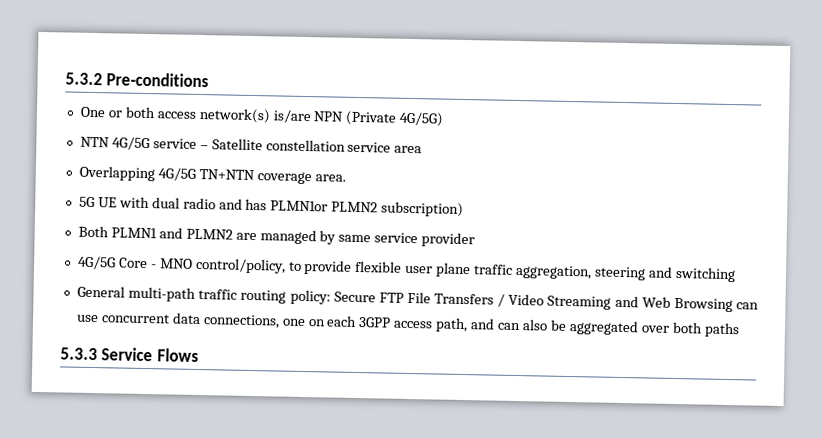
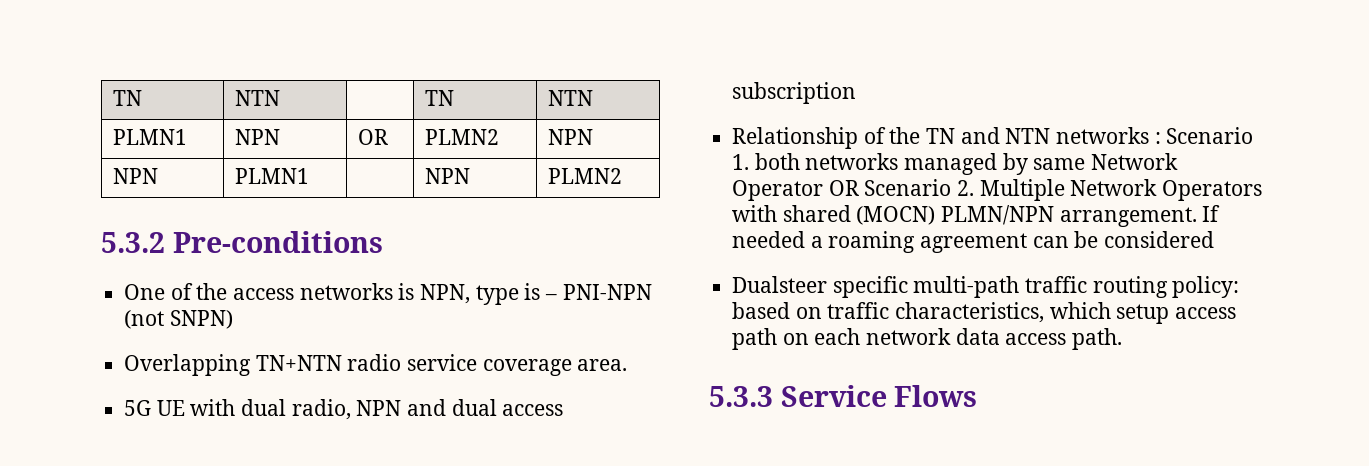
+ TN | NTN | | TN | NTN
+ PLMN1 | NPN | OR | PLMN2 | NPN
+ NPN | PLMN1 | | NPN | PLMN2
  5.3.2 Pre-conditions
- One or both access network(s) is/are NPN (Private 4G/5G)
- NTN 4G/5G service – Satellite constellation service area
- Overlapping 4G/5G TN+NTN coverage area.
+ One of the access networks is NPN, type is – PNI-NPN (not SNPN)
+ Overlapping TN+NTN radio service coverage area.
- 5G UE with dual radio and has PLMN1or PLMN2 subscription)
- Both PLMN1 and PLMN2 are managed by same service provider
- 4G/5G Core - MNO control/policy, to provide flexible user plane traffic aggregation, steering and switching
- General multi-path traffic routing policy: Secure FTP File Transfers / Video Streaming and Web Browsing can use concurrent data connections, one on each 3GPP access path, and can also be aggregated over both paths
+ 5G UE with dual radio, NPN and dual access subscription
+ Relationship of the TN and NTN networks : Scenario 1. both networks managed by same Network Operator OR Scenario 2. Multiple Network Operators with shared (MOCN) PLMN/NPN arrangement. If needed a roaming agreement can be considered
+ Dualsteer specific multi-path traffic routing policy: based on traffic characteristics, which setup access path on each network data access path.

